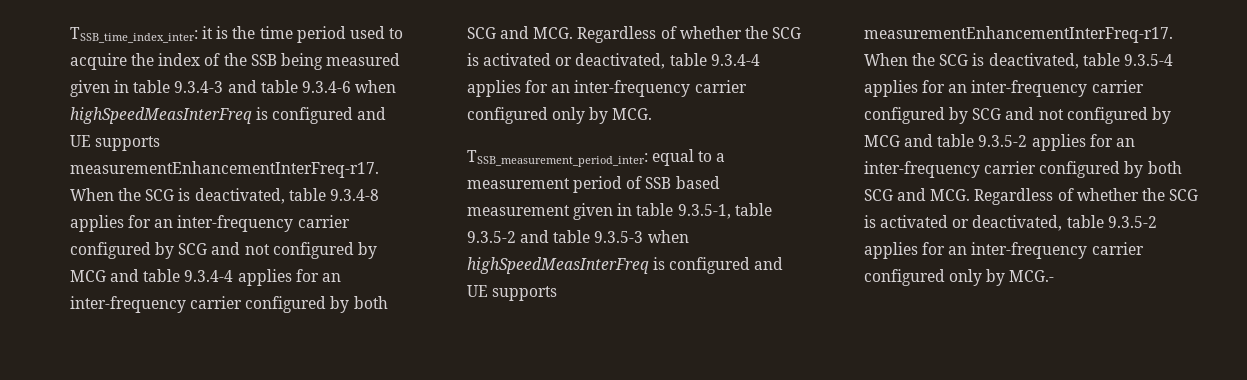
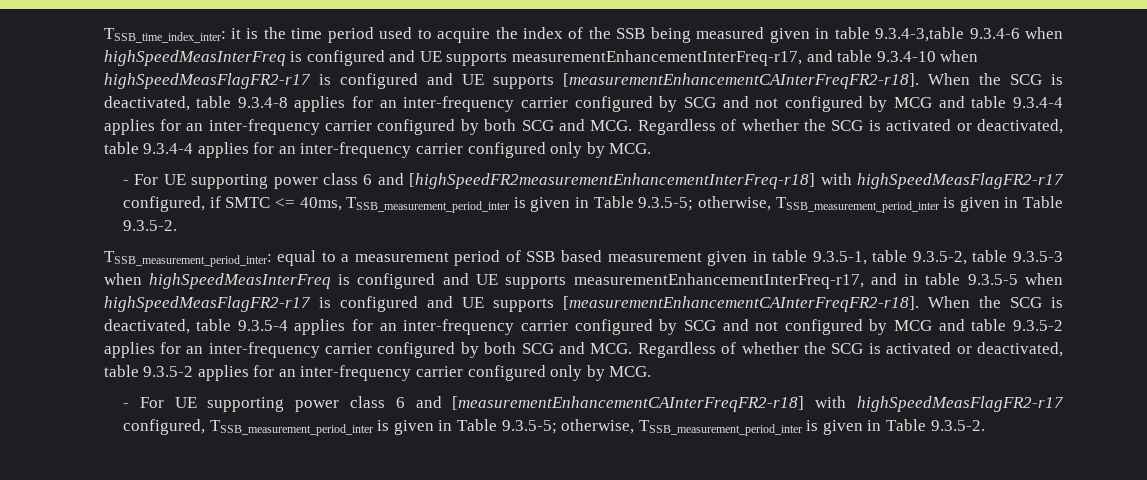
- TSSB_time_index_inter: it is the time period used to acquire the index of the SSB being measured given in table 9.3.4-3 and table 9.3.4-6 when highSpeedMeasInterFreq is configured and UE supports measurementEnhancementInterFreq-r17.
+ TSSB_time_index_inter: it is the time period used to acquire the index of the SSB being measured given in table 9.3.4-3,table 9.3.4-6 when highSpeedMeasInterFreq is configured and UE supports measurementEnhancementInterFreq-r17, and table 9.3.4-10 when highSpeedMeasFlagFR2-r17 is configured and UE supports [measurementEnhancementCAInterFreqFR2-r18].
+ - For UE supporting power class 6 and [highSpeedFR2measurementEnhancementInterFreq-r18] with highSpeedMeasFlagFR2-r17 configured, if SMTC <= 40ms, TSSB_measurement_period_inter is given in Table 9.3.5-5; otherwise, TSSB_measurement_period_inter is given in Table 9.3.5-2.
- TSSB_measurement_period_inter: equal to a measurement period of SSB based measurement given in table 9.3.5-1, table 9.3.5-2 and table 9.3.5-3 when highSpeedMeasInterFreq is configured and UE supports measurementEnhancementInterFreq-r17.
+ TSSB_measurement_period_inter: equal to a measurement period of SSB based measurement given in table 9.3.5-1, table 9.3.5-2, table 9.3.5-3 when highSpeedMeasInterFreq is configured and UE supports measurementEnhancementInterFreq-r17, and in table 9.3.5-5 when highSpeedMeasFlagFR2-r17 is configured and UE supports [measurementEnhancementCAInterFreqFR2-r18].
- When the SCG is deactivated, table 9.3.5-4 applies for an inter-frequency carrier configured by SCG and not configured by MCG and table 9.3.5-2 applies for an inter-frequency carrier configured by both SCG and MCG. Regardless of whether the SCG is activated or deactivated, table 9.3.5-2 applies for an inter-frequency carrier configured only by MCG.-
+ When the SCG is deactivated, table 9.3.5-4 applies for an inter-frequency carrier configured by SCG and not configured by MCG and table 9.3.5-2 applies for an inter-frequency carrier configured by both SCG and MCG. Regardless of whether the SCG is activated or deactivated, table 9.3.5-2 applies for an inter-frequency carrier configured only by MCG.
+ - For UE supporting power class 6 and [measurementEnhancementCAInterFreqFR2-r18] with highSpeedMeasFlagFR2-r17 configured, TSSB_measurement_period_inter is given in Table 9.3.5-5; otherwise, TSSB_measurement_period_inter is given in Table 9.3.5-2.

